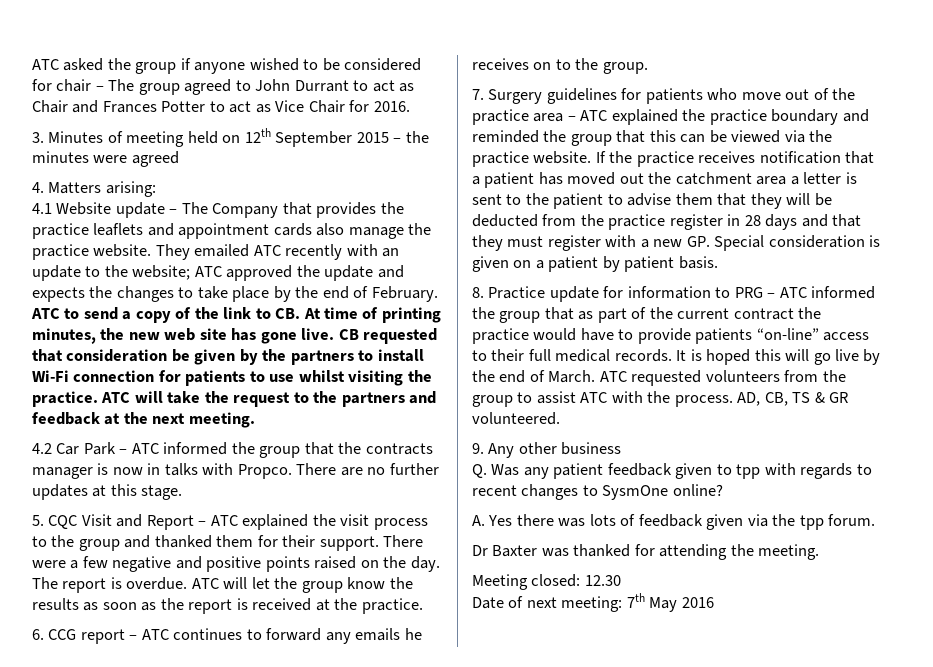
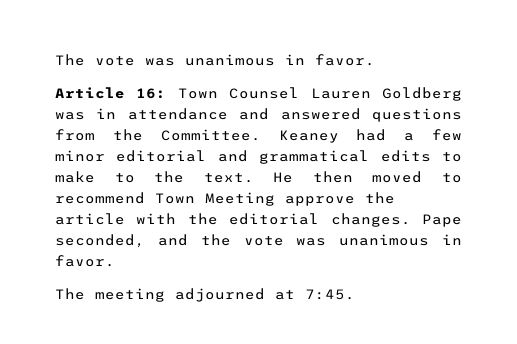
- ATC asked the group if anyone wished to be considered for chair – The group agreed to John Durrant to act as Chair and Frances Potter to act as Vice Chair for 2016.
- 3. Minutes of meeting held on 12th September 2015 – the minutes were agreed
- 4. Matters arising:
- 4.1 Website update – The Company that provides the practice leaflets and appointment cards also manage the practice website. They emailed ATC recently with an update to the website; ATC approved the update and expects the changes to take place by the end of February. ATC to send a copy of the link to CB. At time of printing minutes, the new web site has gone live. CB requested that consideration be given by the partners to install Wi-Fi connection for patients to use whilst visiting the practice. ATC will take the request to the partners and feedback at the next meeting.
- 4.2 Car Park – ATC informed the group that the contracts manager is now in talks with Propco. There are no further updates at this stage.
- 5. CQC Visit and Report – ATC explained the visit process to the group and thanked them for their support. There were a few negative and positive points raised on the day. The report is overdue. ATC will let the group know the results as soon as the report is received at the practice.
- 6. CCG report – ATC continues to forward any emails he receives on to the group.
- 7. Surgery guidelines for patients who move out of the practice area – ATC explained the practice boundary and reminded the group that this can be viewed via the practice website. If the practice receives notification that a patient has moved out the catchment area a letter is sent to the patient to advise them that they will be deducted from the practice register in 28 days and that they must register with a new GP. Special consideration is given on a patient by patient basis.
- 8. Practice update for information to PRG – ATC informed the group that as part of the current contract the practice would have to provide patients “on-line” access to their full medical records. It is hoped this will go live by the end of March. ATC requested volunteers from the group to assist ATC with the process. AD, CB, TS & GR volunteered.
- 9. Any other business
- Q. Was any patient feedback given to tpp with regards to recent changes to SysmOne online?
- A. Yes there was lots of feedback given via the tpp forum.
- Dr Baxter was thanked for attending the meeting.
- Meeting closed: 12.30
- Date of next meeting: 7th May 2016
+ The vote was unanimous in favor.
+ Article 16: Town Counsel Lauren Goldberg was in attendance and answered questions from the Committee. Keaney had a few minor editorial and grammatical edits to make to the text. He then moved to recommend Town Meeting approve the article with the editorial changes. Pape seconded, and the vote was unanimous in favor.
+ The meeting adjourned at 7:45.

